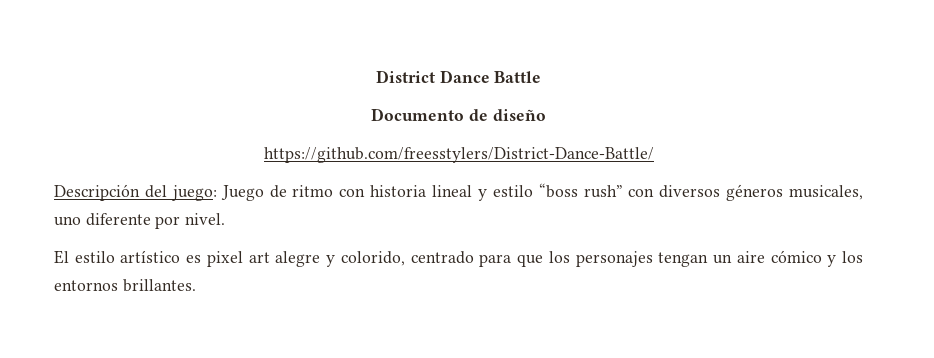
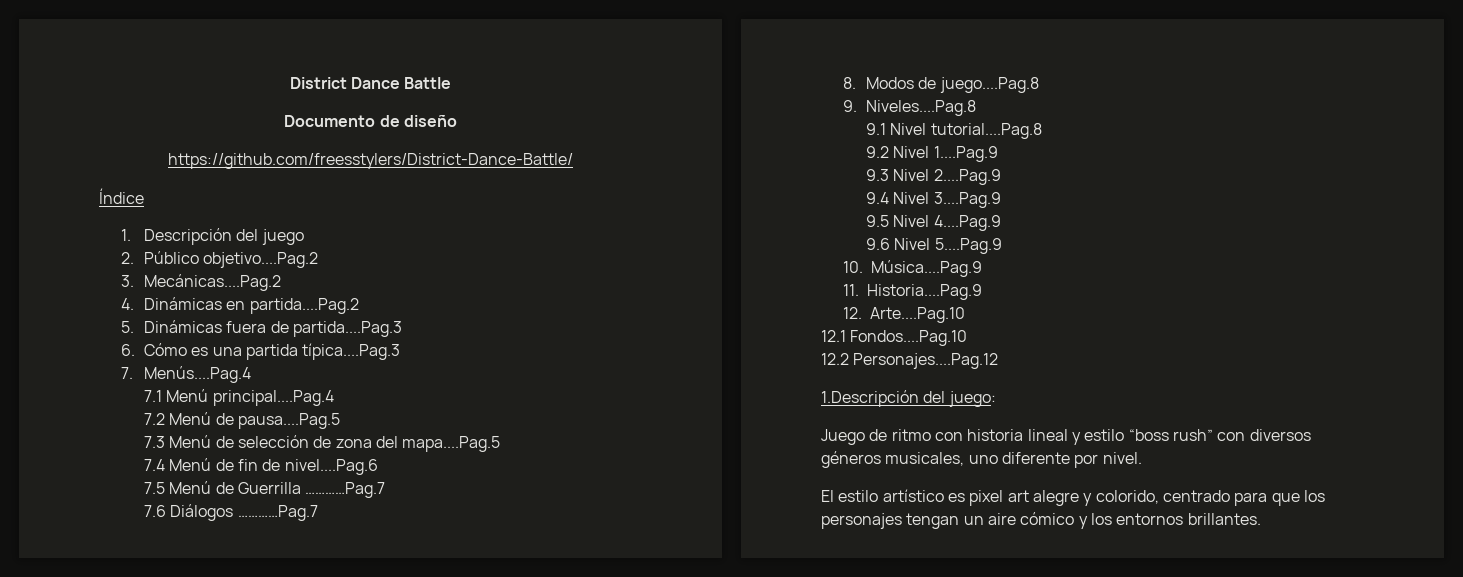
- Descripción del juego: Juego de ritmo con historia lineal y estilo “boss rush” con diversos géneros musicales, uno diferente por nivel.
+ Índice
+ 1. Descripción del juego
+ 2. Público objetivo....Pag.2
+ 3. Mecánicas....Pag.2
+ 4. Dinámicas en partida....Pag.2
+ 5. Dinámicas fuera de partida....Pag.3
+ 6. Cómo es una partida típica....Pag.3
+ 7. Menús....Pag.4
+ 7.1 Menú principal....Pag.4
+ 7.2 Menú de pausa....Pag.5
+ 7.3 Menú de selección de zona del mapa....Pag.5
+ 7.4 Menú de fin de nivel....Pag.6
+ 7.5 Menú de Guerrilla …………Pag.7
+ 7.6 Diálogos …………Pag.7
+ 8. Modos de juego....Pag.8
+ 9. Niveles....Pag.8
+ 9.1 Nivel tutorial....Pag.8
+ 9.2 Nivel 1....Pag.9
+ 9.3 Nivel 2....Pag.9
+ 9.4 Nivel 3....Pag.9
+ 9.5 Nivel 4....Pag.9
+ 9.6 Nivel 5....Pag.9
+ 10. Música....Pag.9
+ 11. Historia....Pag.9
+ 12. Arte....Pag.10
+ 12.1 Fondos....Pag.10
+ 12.2 Personajes....Pag.12
+ 1.Descripción del juego:
+ Juego de ritmo con historia lineal y estilo “boss rush” con diversos géneros musicales, uno diferente por nivel.

